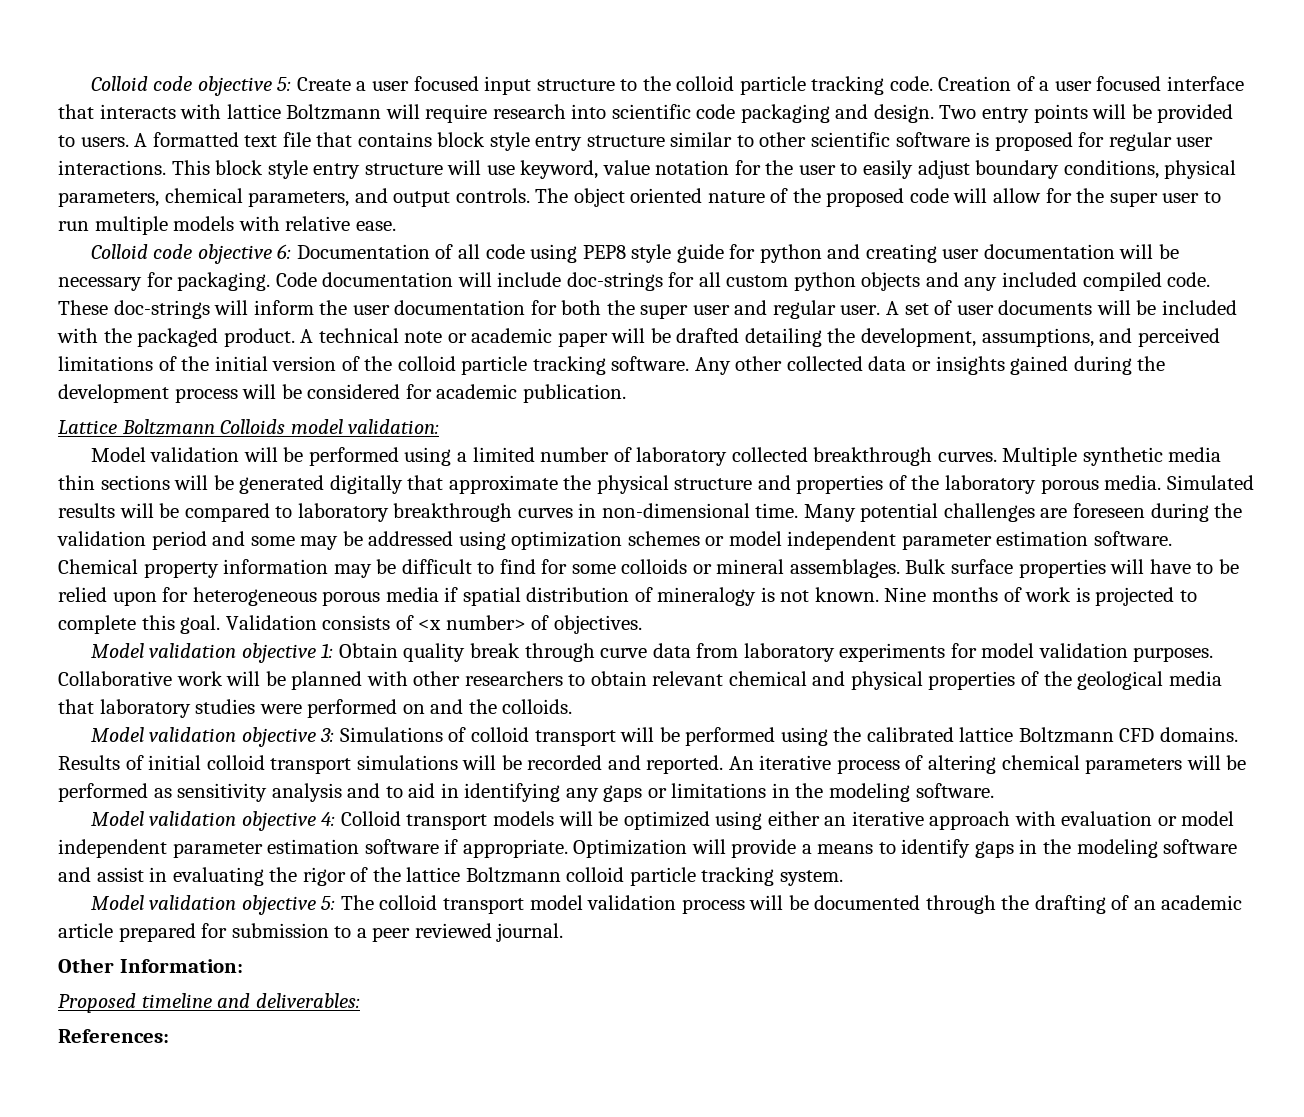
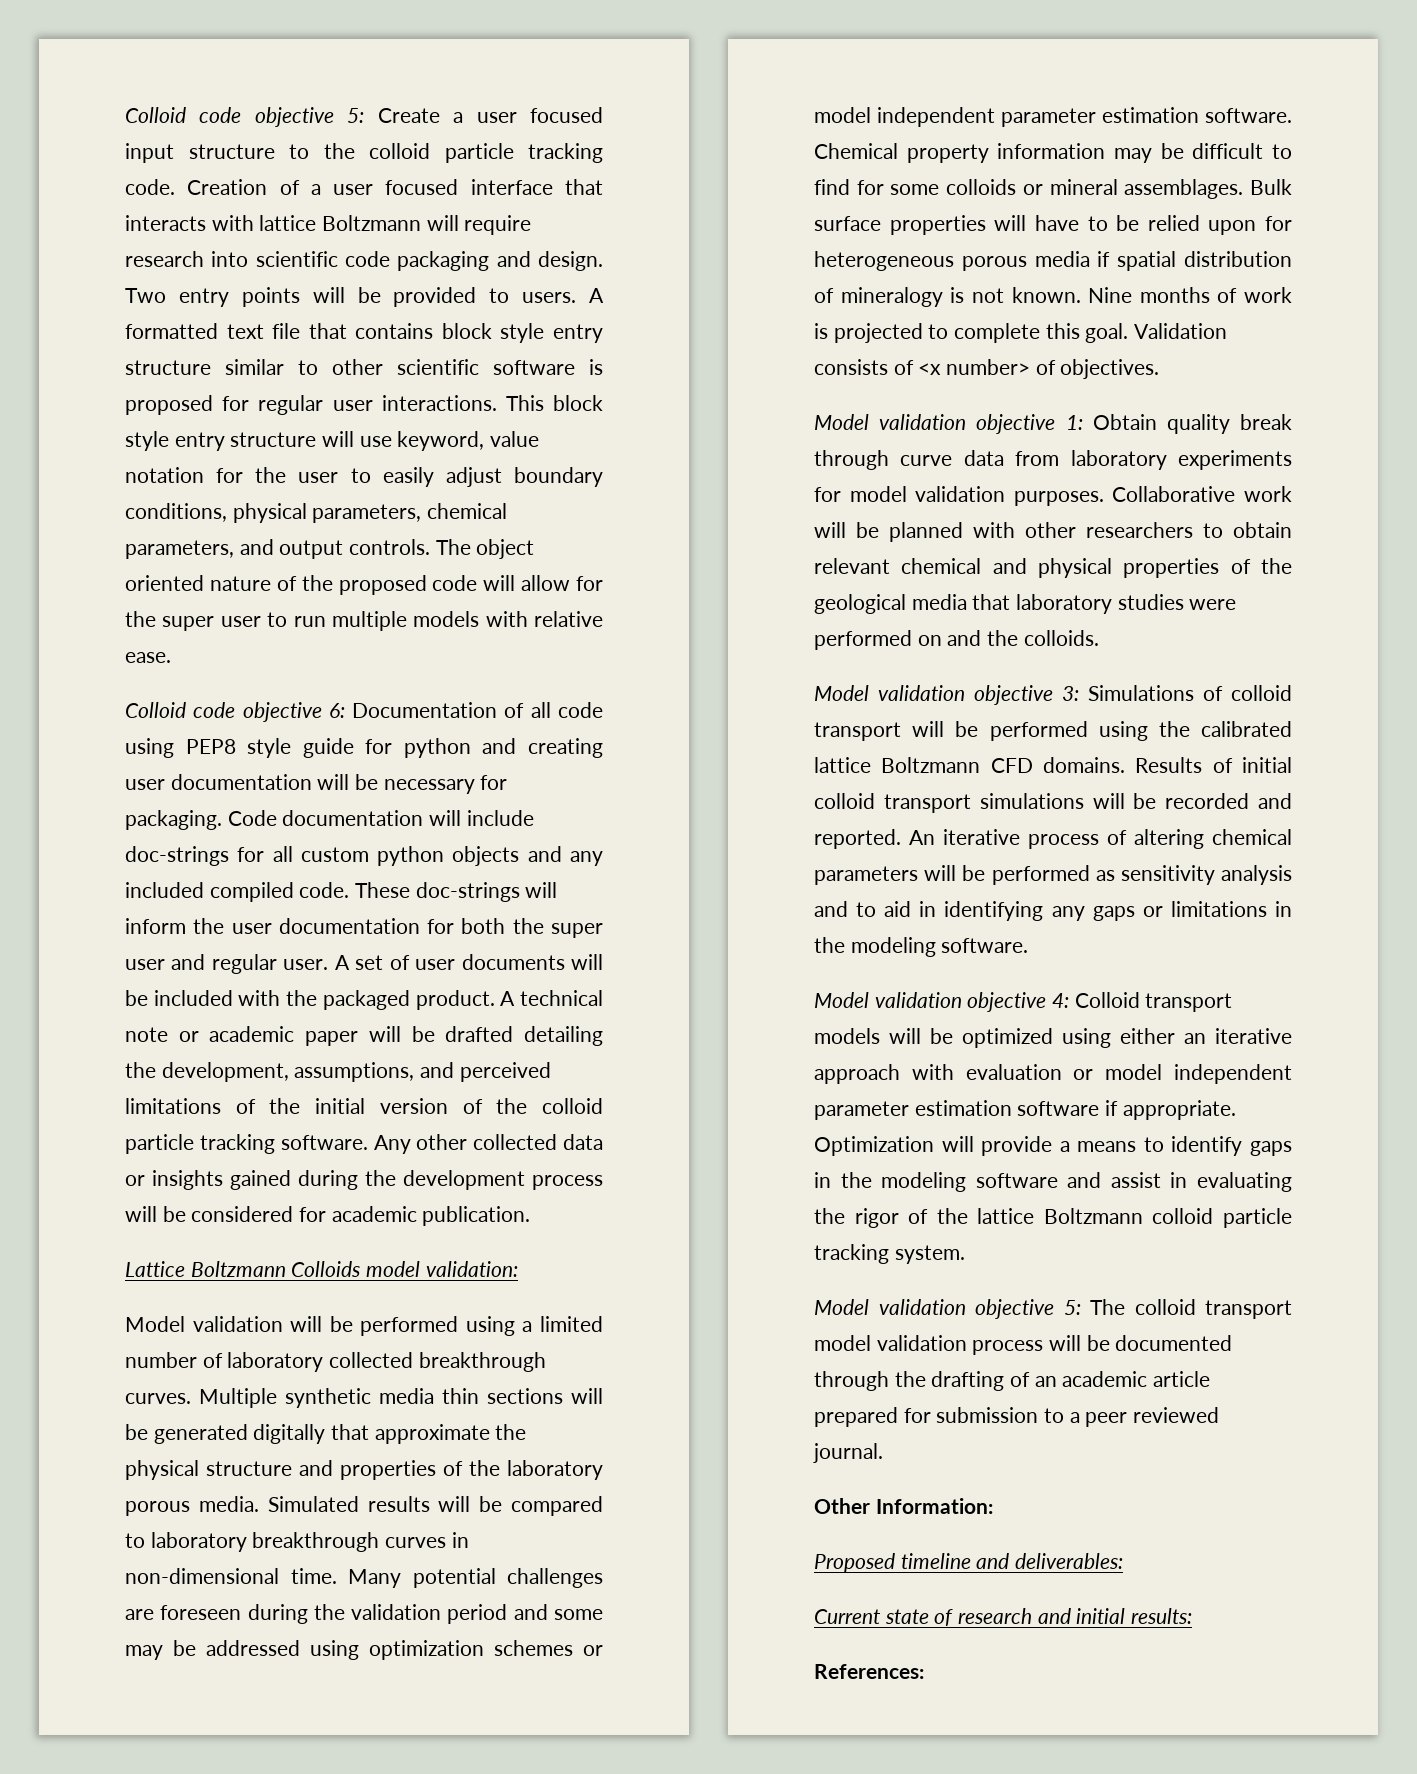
+ Current state of research and initial results:

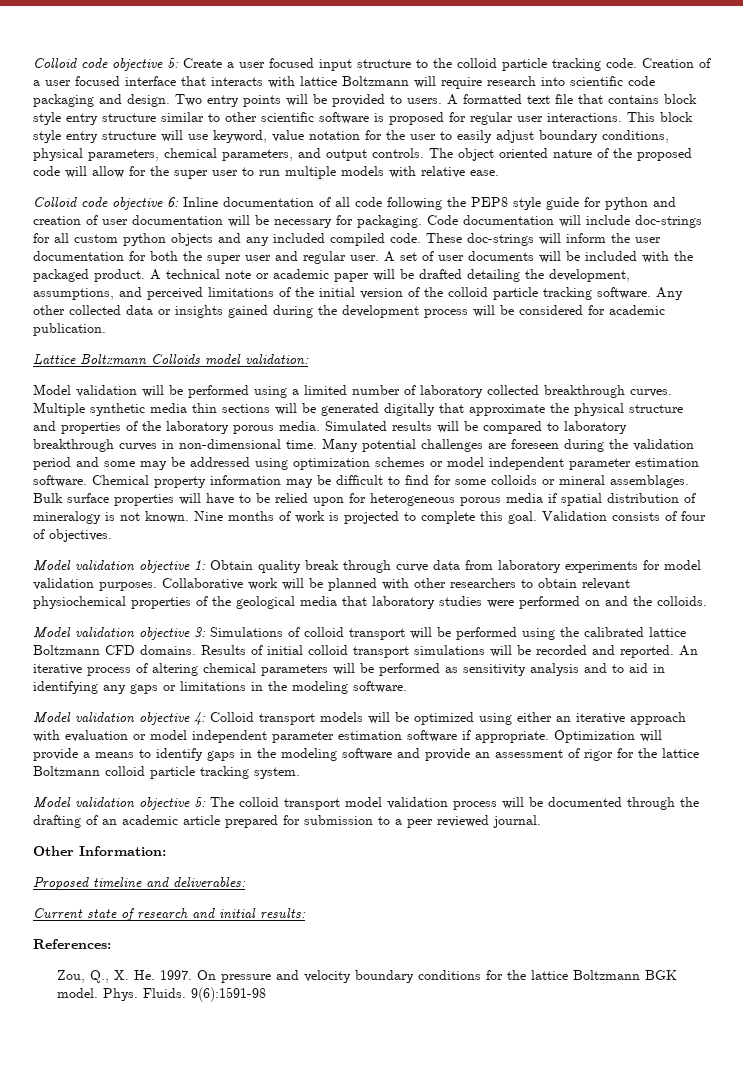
- Colloid code objective 6: Documentation of all code using PEP8 style guide for python and creating user documentation will be necessary for packaging.
+ Colloid code objective 6: Inline documentation of all code following the PEP8 style guide for python and creation of user documentation will be necessary for packaging.
- Validation consists of <x number> of objectives.
+ Validation consists of four of objectives.
- Collaborative work will be planned with other researchers to obtain relevant chemical and physical properties of the geological media that laboratory studies were performed on and the colloids.
+ Collaborative work will be planned with other researchers to obtain relevant physiochemical properties of the geological media that laboratory studies were performed on and the colloids.
- Optimization will provide a means to identify gaps in the modeling software and assist in evaluating the rigor of the lattice Boltzmann colloid particle tracking system.
+ Optimization will provide a means to identify gaps in the modeling software and provide an assessment of rigor for the lattice Boltzmann colloid particle tracking system.
+ Zou, Q., X. He. 1997. On pressure and velocity boundary conditions for the lattice Boltzmann BGK model. Phys. Fluids. 9(6):1591-98

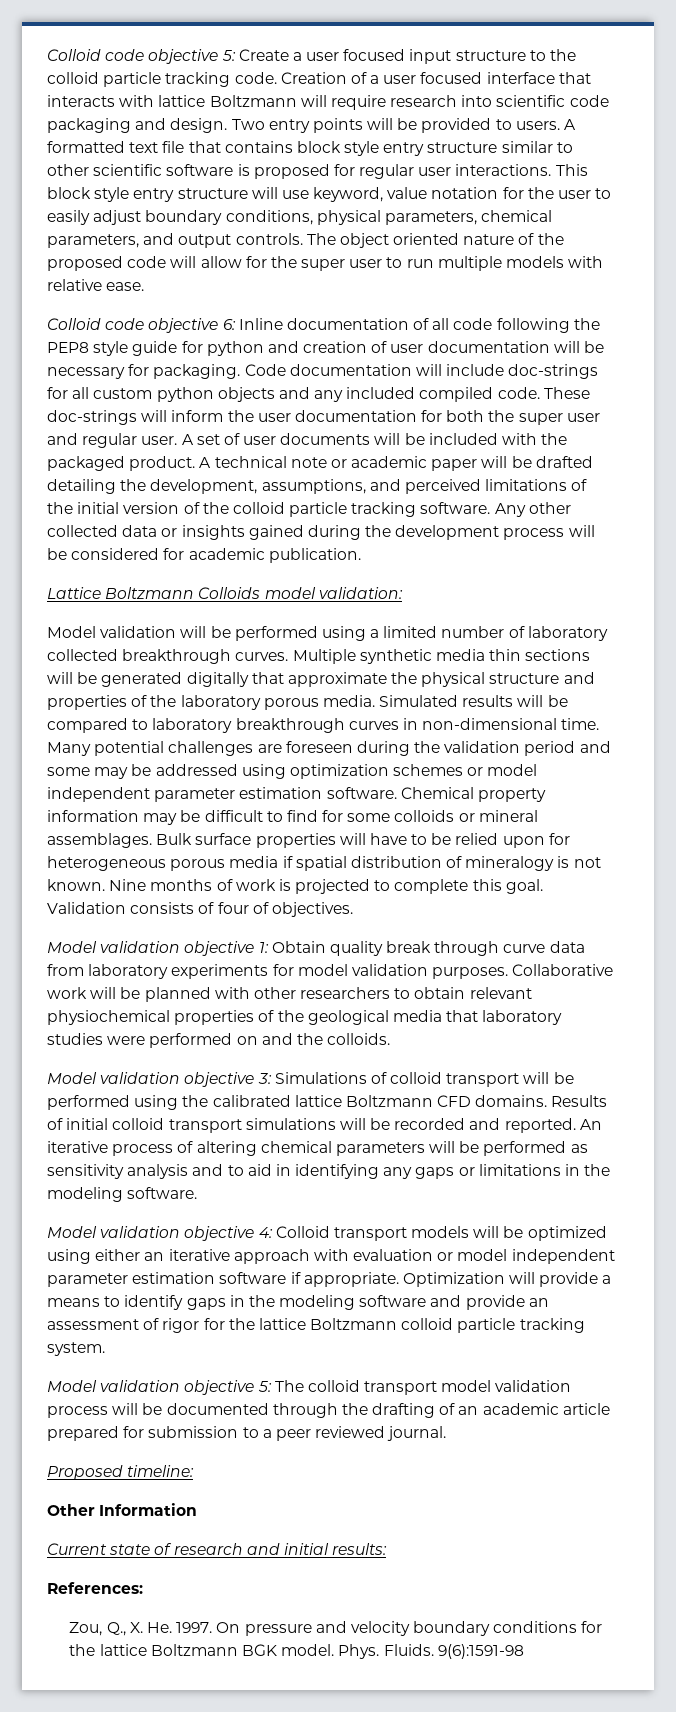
+ Proposed timeline:
- Other Information:
- Proposed timeline and deliverables:
+ Other Information

